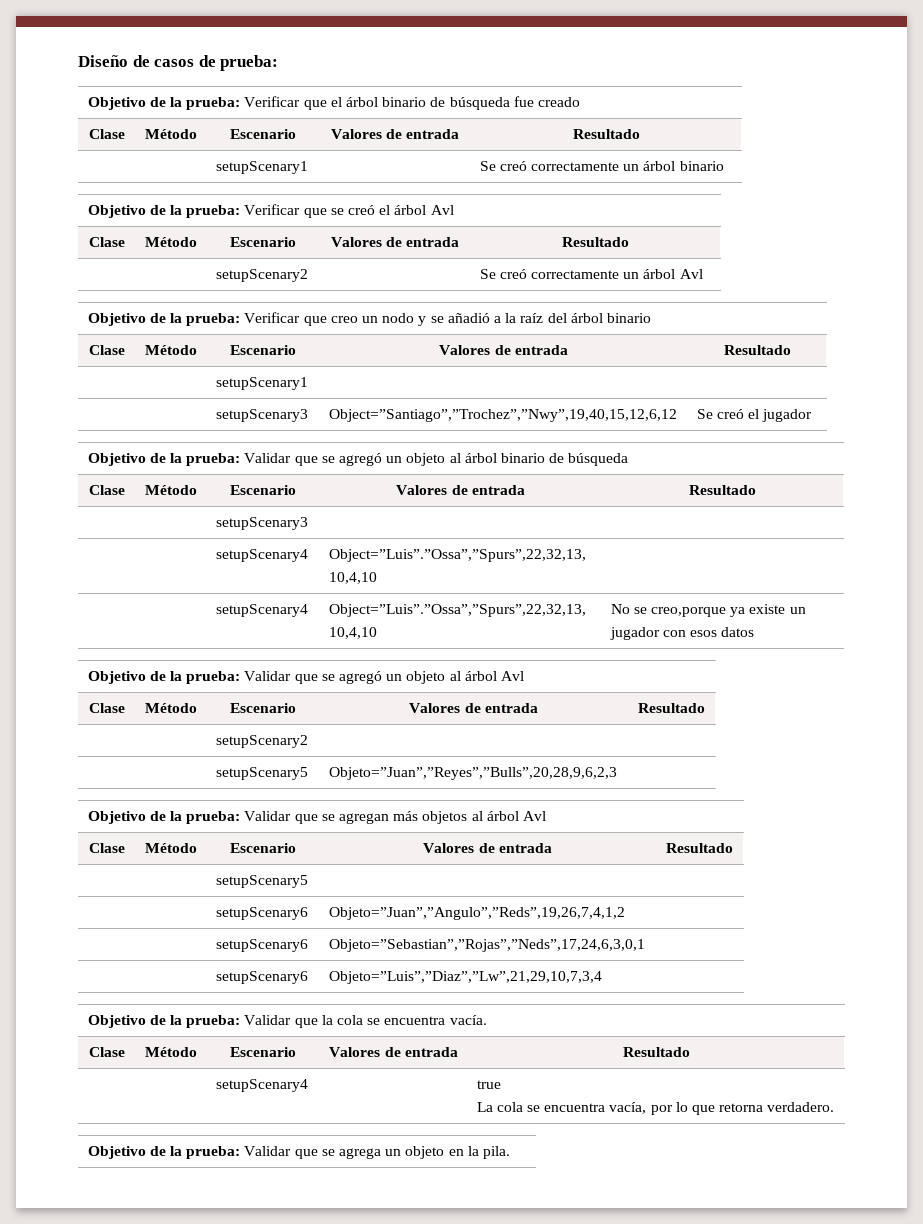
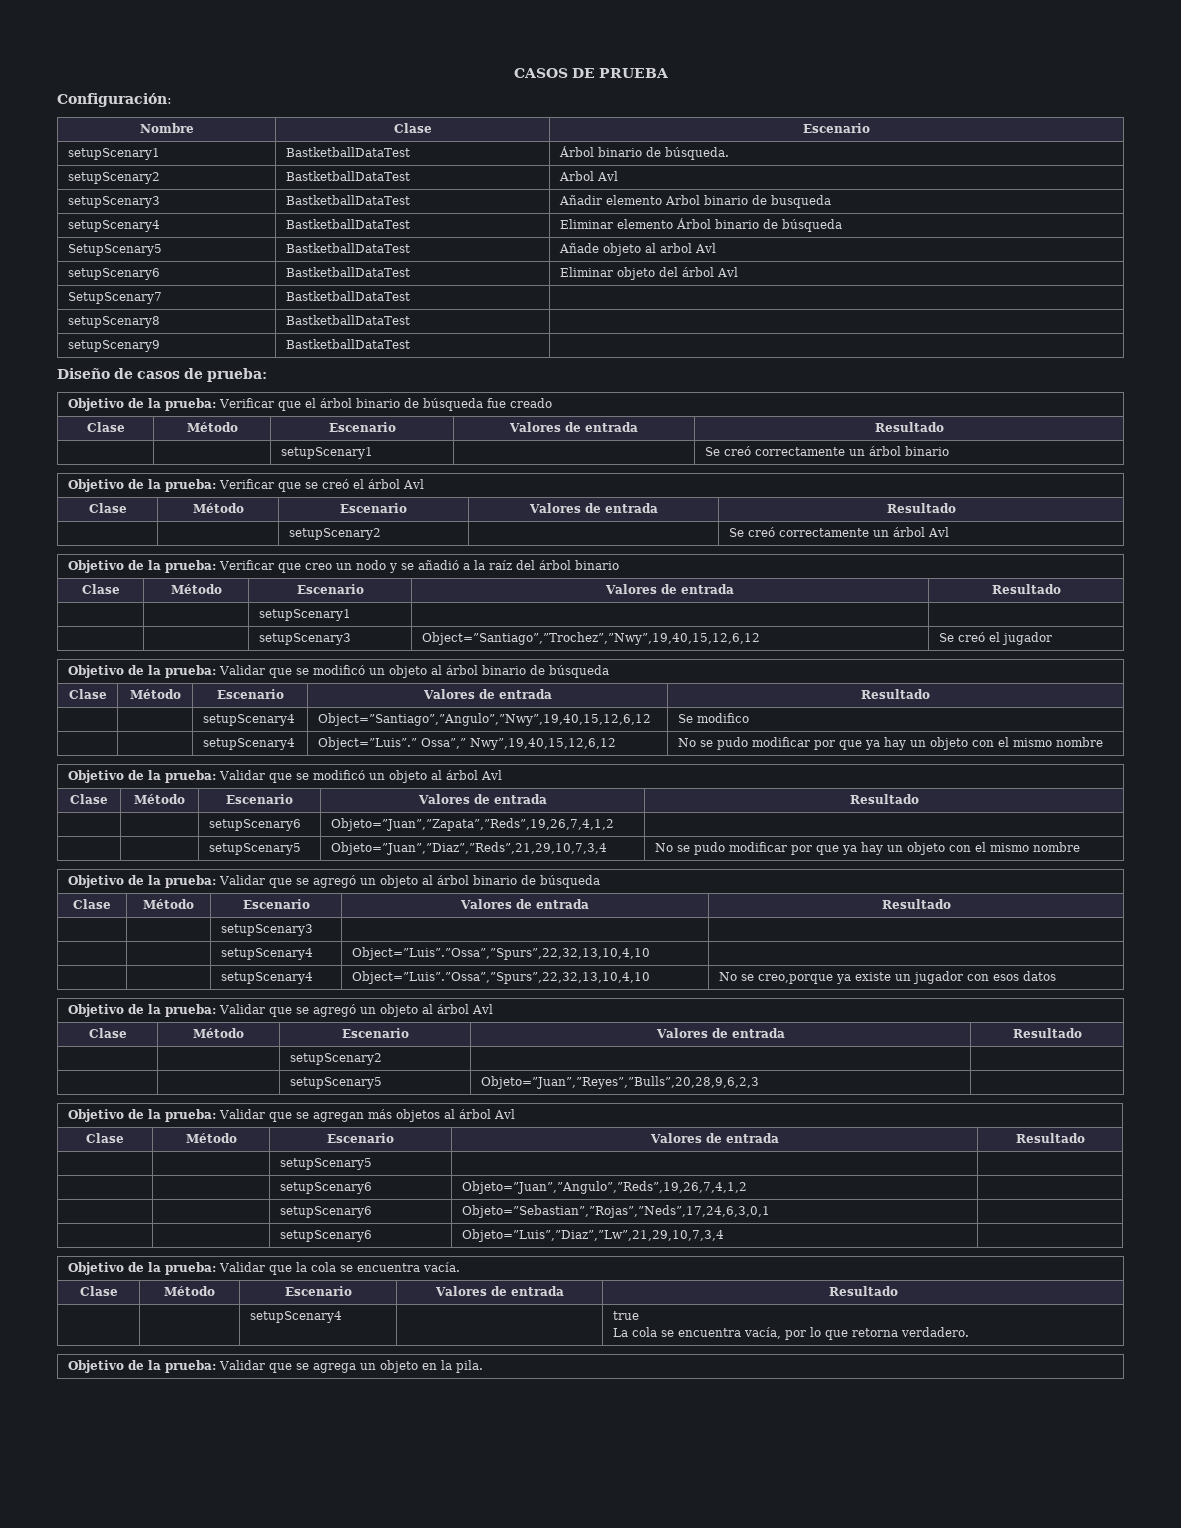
+ CASOS DE PRUEBA
+ Configuración:
+ Nombre | Clase | Escenario
+ setupScenary1 | BastketballDataTest | Árbol binario de búsqueda.
+ setupScenary2 | BastketballDataTest | Arbol Avl
+ setupScenary3 | BastketballDataTest | Añadir elemento Arbol binario de busqueda
+ setupScenary4 | BastketballDataTest | Eliminar elemento Árbol binario de búsqueda
+ SetupScenary5 | BastketballDataTest | Añade objeto al arbol Avl
+ setupScenary6 | BastketballDataTest | Eliminar objeto del árbol Avl
+ SetupScenary7 | BastketballDataTest |
+ setupScenary8 | BastketballDataTest |
+ setupScenary9 | BastketballDataTest |
+ Objetivo de la prueba: Validar que se modificó un objeto al árbol binario de búsqueda
+ Clase | Método | Escenario | Valores de entrada | Resultado
+ | | setupScenary4 | Object=”Santiago”,”Angulo”,”Nwy”,19,40,15,12,6,12 | Se modifico
+ | | setupScenary4 | Object=”Luis”.” Ossa”,” Nwy”,19,40,15,12,6,12 | No se pudo modificar por que ya hay un objeto con el mismo nombre
+ Objetivo de la prueba: Validar que se modificó un objeto al árbol Avl
+ Clase | Método | Escenario | Valores de entrada | Resultado
+ | | setupScenary6 | Objeto=”Juan”,”Zapata”,”Reds”,19,26,7,4,1,2 |
+ | | setupScenary5 | Objeto=”Juan”,”Diaz”,”Reds”,21,29,10,7,3,4 | No se pudo modificar por que ya hay un objeto con el mismo nombre

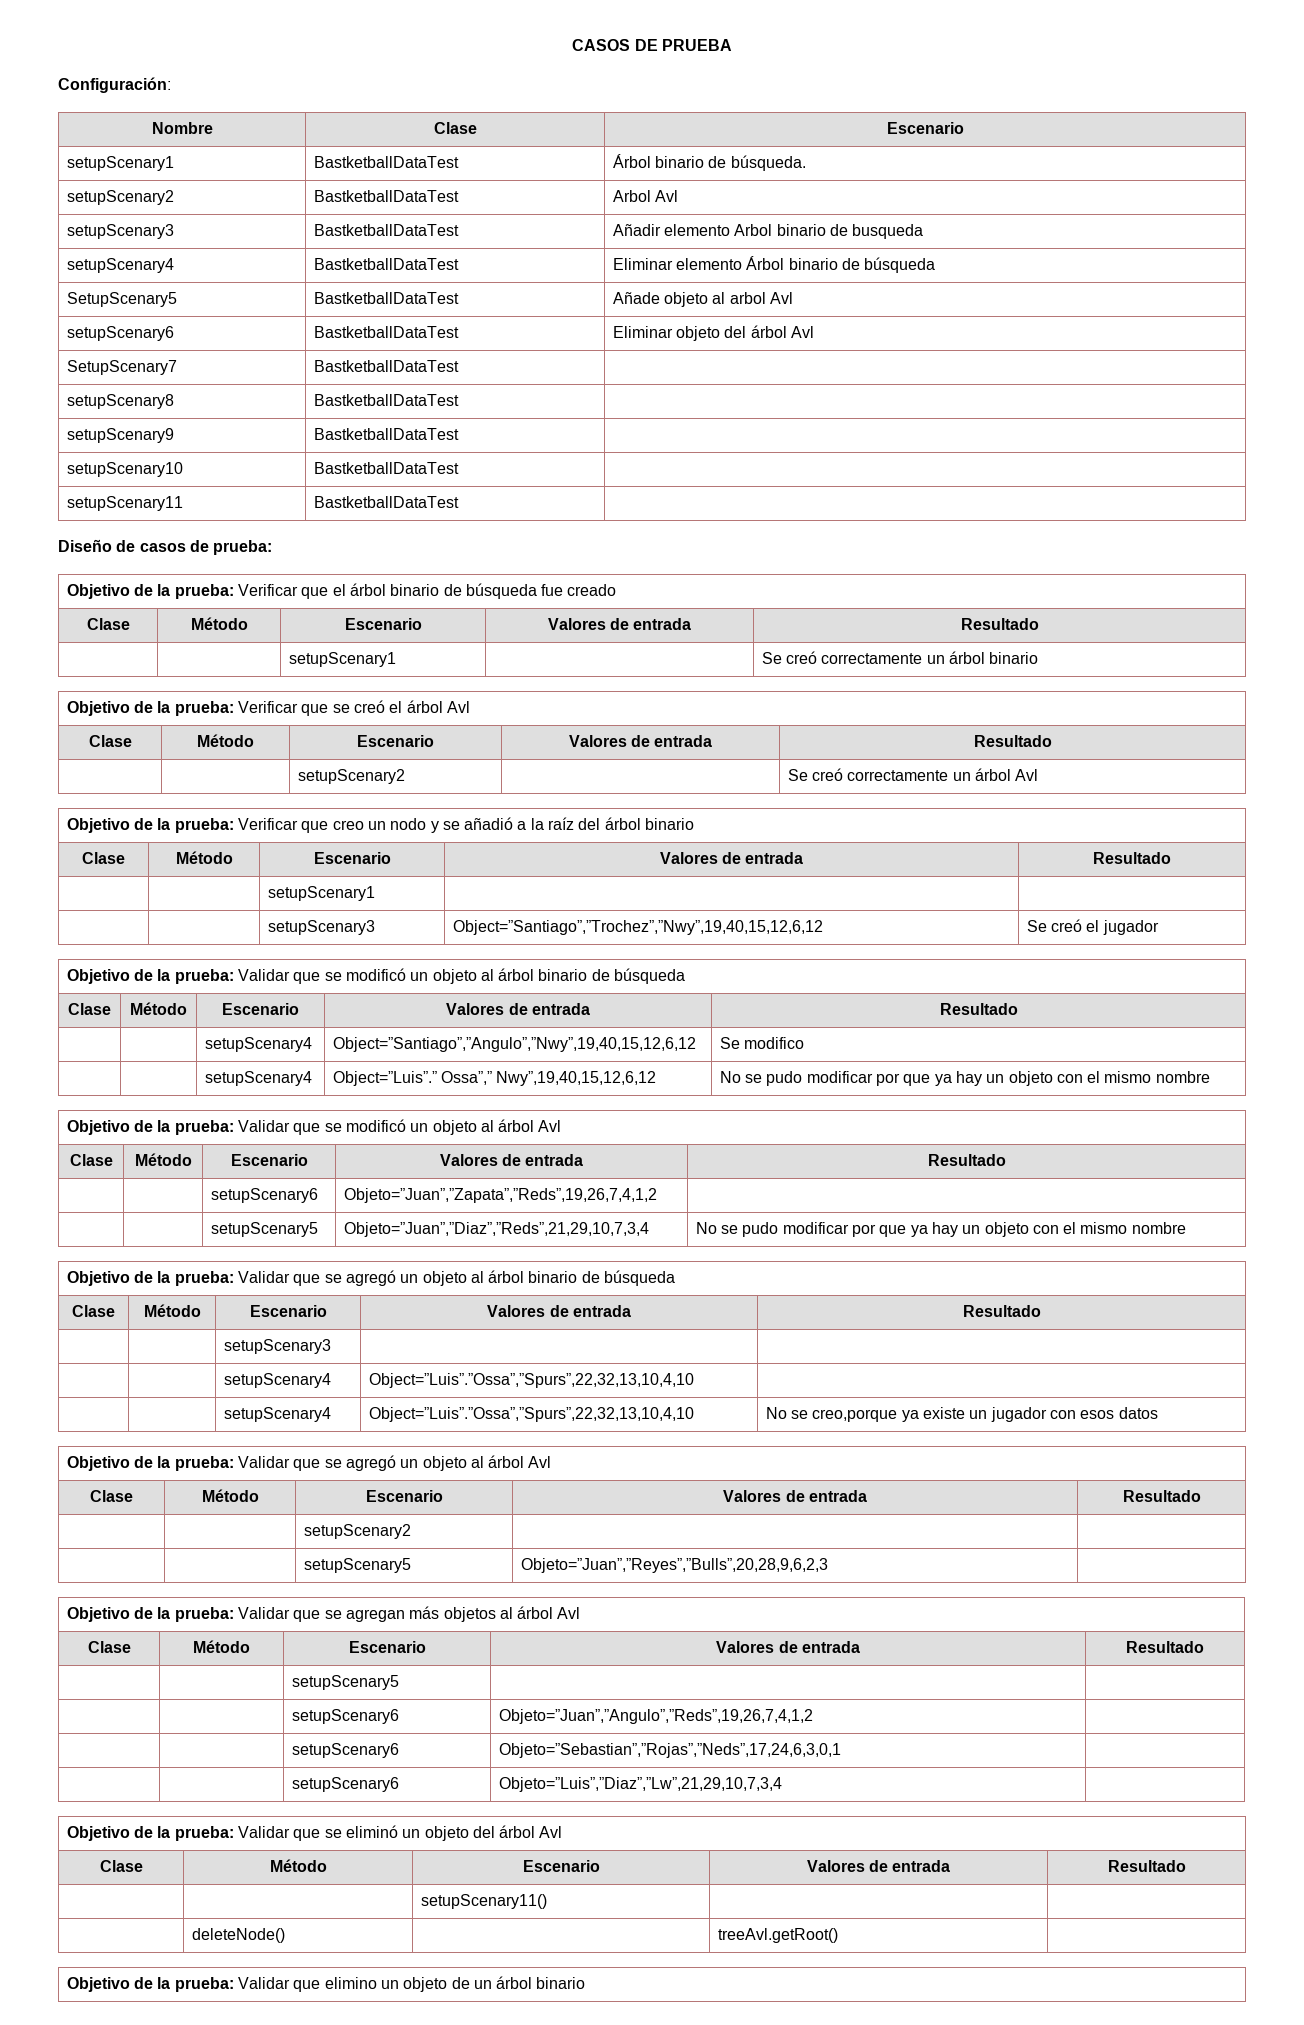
+ setupScenary10 | BastketballDataTest |
+ setupScenary11 | BastketballDataTest |
- Objetivo de la prueba: Validar que la cola se encuentra vacía.
+ Objetivo de la prueba: Validar que se eliminó un objeto del árbol Avl
  Clase | Método | Escenario | Valores de entrada | Resultado
- | | setupScenary4 | | true
- La cola se encuentra vacía, por lo que retorna verdadero.
- Objetivo de la prueba: Validar que se agrega un objeto en la pila.
+ | | setupScenary11() | |
+ | deleteNode() | | treeAvl.getRoot() |
+ Objetivo de la prueba: Validar que elimino un objeto de un árbol binario

